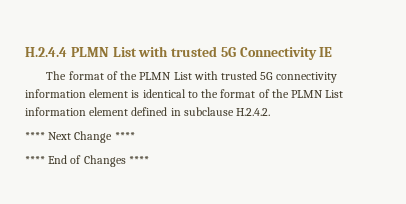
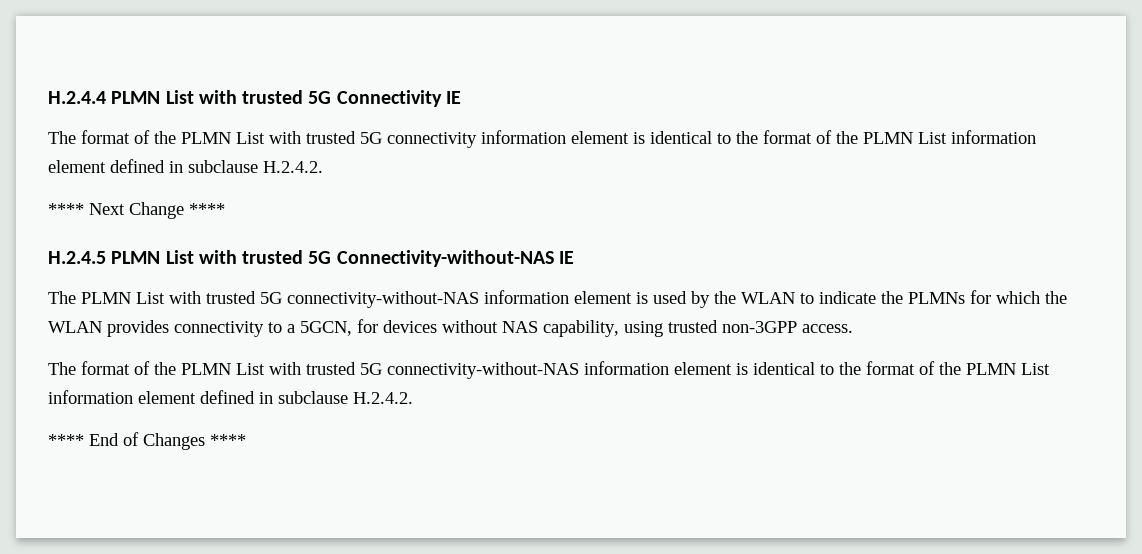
+ H.2.4.5 PLMN List with trusted 5G Connectivity-without-NAS IE
+ The PLMN List with trusted 5G connectivity-without-NAS information element is used by the WLAN to indicate the PLMNs for which the WLAN provides connectivity to a 5GCN, for devices without NAS capability, using trusted non-3GPP access.
+ The format of the PLMN List with trusted 5G connectivity-without-NAS information element is identical to the format of the PLMN List information element defined in subclause H.2.4.2.

